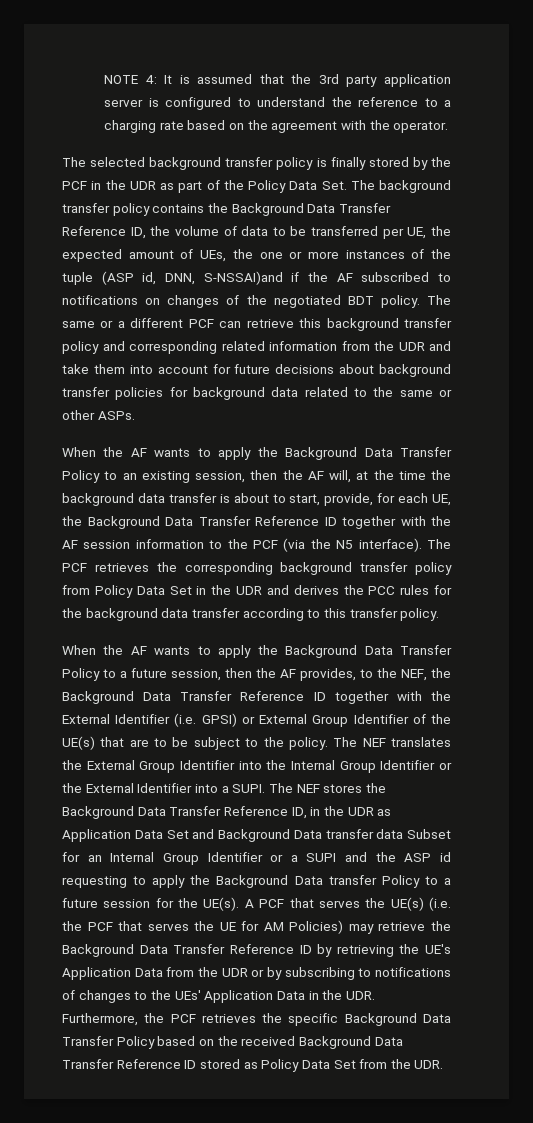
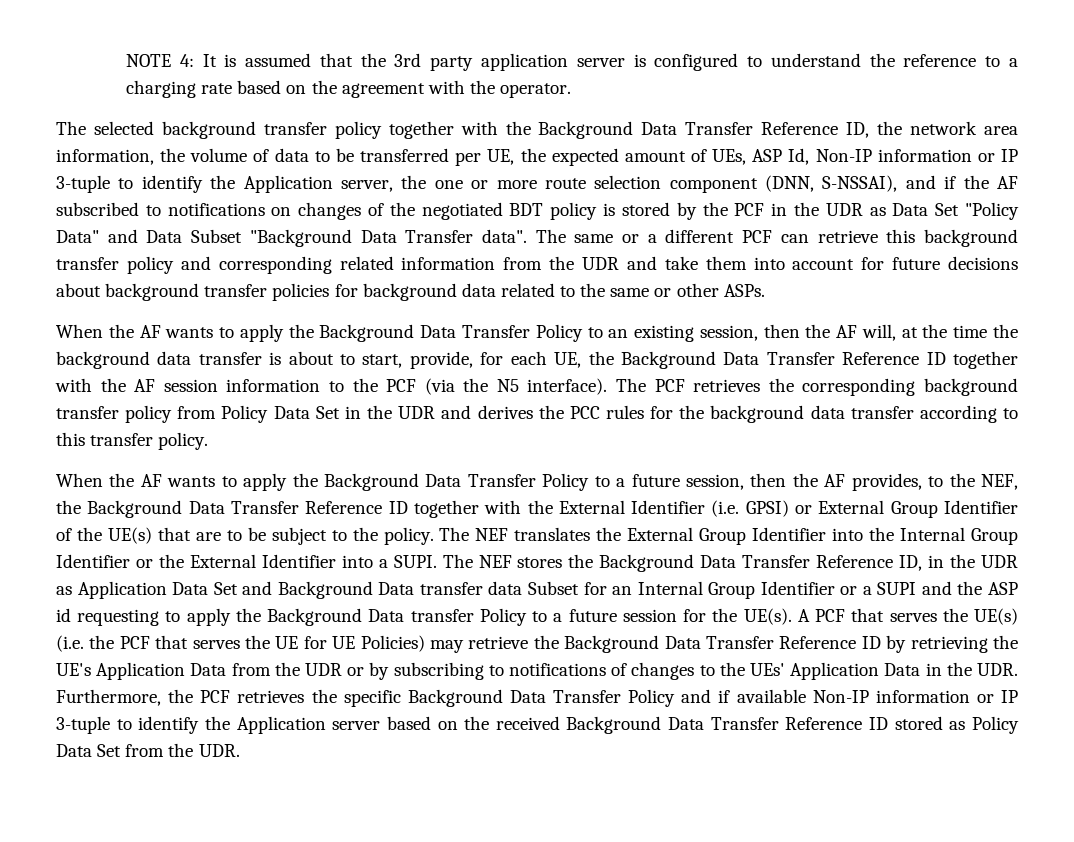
- The selected background transfer policy is finally stored by the PCF in the UDR as part of the Policy Data Set. The background transfer policy contains the Background Data Transfer Reference ID, the volume of data to be transferred per UE, the expected amount of UEs, the one or more instances of the tuple (ASP id, DNN, S-NSSAI)and if the AF subscribed to notifications on changes of the negotiated BDT policy.
+ The selected background transfer policy together with the Background Data Transfer Reference ID, the network area information, the volume of data to be transferred per UE, the expected amount of UEs, ASP Id, Non-IP information or IP 3-tuple to identify the Application server, the one or more route selection component (DNN, S-NSSAI), and if the AF subscribed to notifications on changes of the negotiated BDT policy is stored by the PCF in the UDR as Data Set "Policy Data" and Data Subset "Background Data Transfer data".
- A PCF that serves the UE(s) (i.e. the PCF that serves the UE for AM Policies) may retrieve the Background Data Transfer Reference ID by retrieving the UE's Application Data from the UDR or by subscribing to notifications of changes to the UEs' Application Data in the UDR. Furthermore, the PCF retrieves the specific Background Data Transfer Policy based on the received Background Data Transfer Reference ID stored as Policy Data Set from the UDR.
+ A PCF that serves the UE(s) (i.e. the PCF that serves the UE for UE Policies) may retrieve the Background Data Transfer Reference ID by retrieving the UE's Application Data from the UDR or by subscribing to notifications of changes to the UEs' Application Data in the UDR. Furthermore, the PCF retrieves the specific Background Data Transfer Policy and if available Non-IP information or IP 3-tuple to identify the Application server based on the received Background Data Transfer Reference ID stored as Policy Data Set from the UDR.

